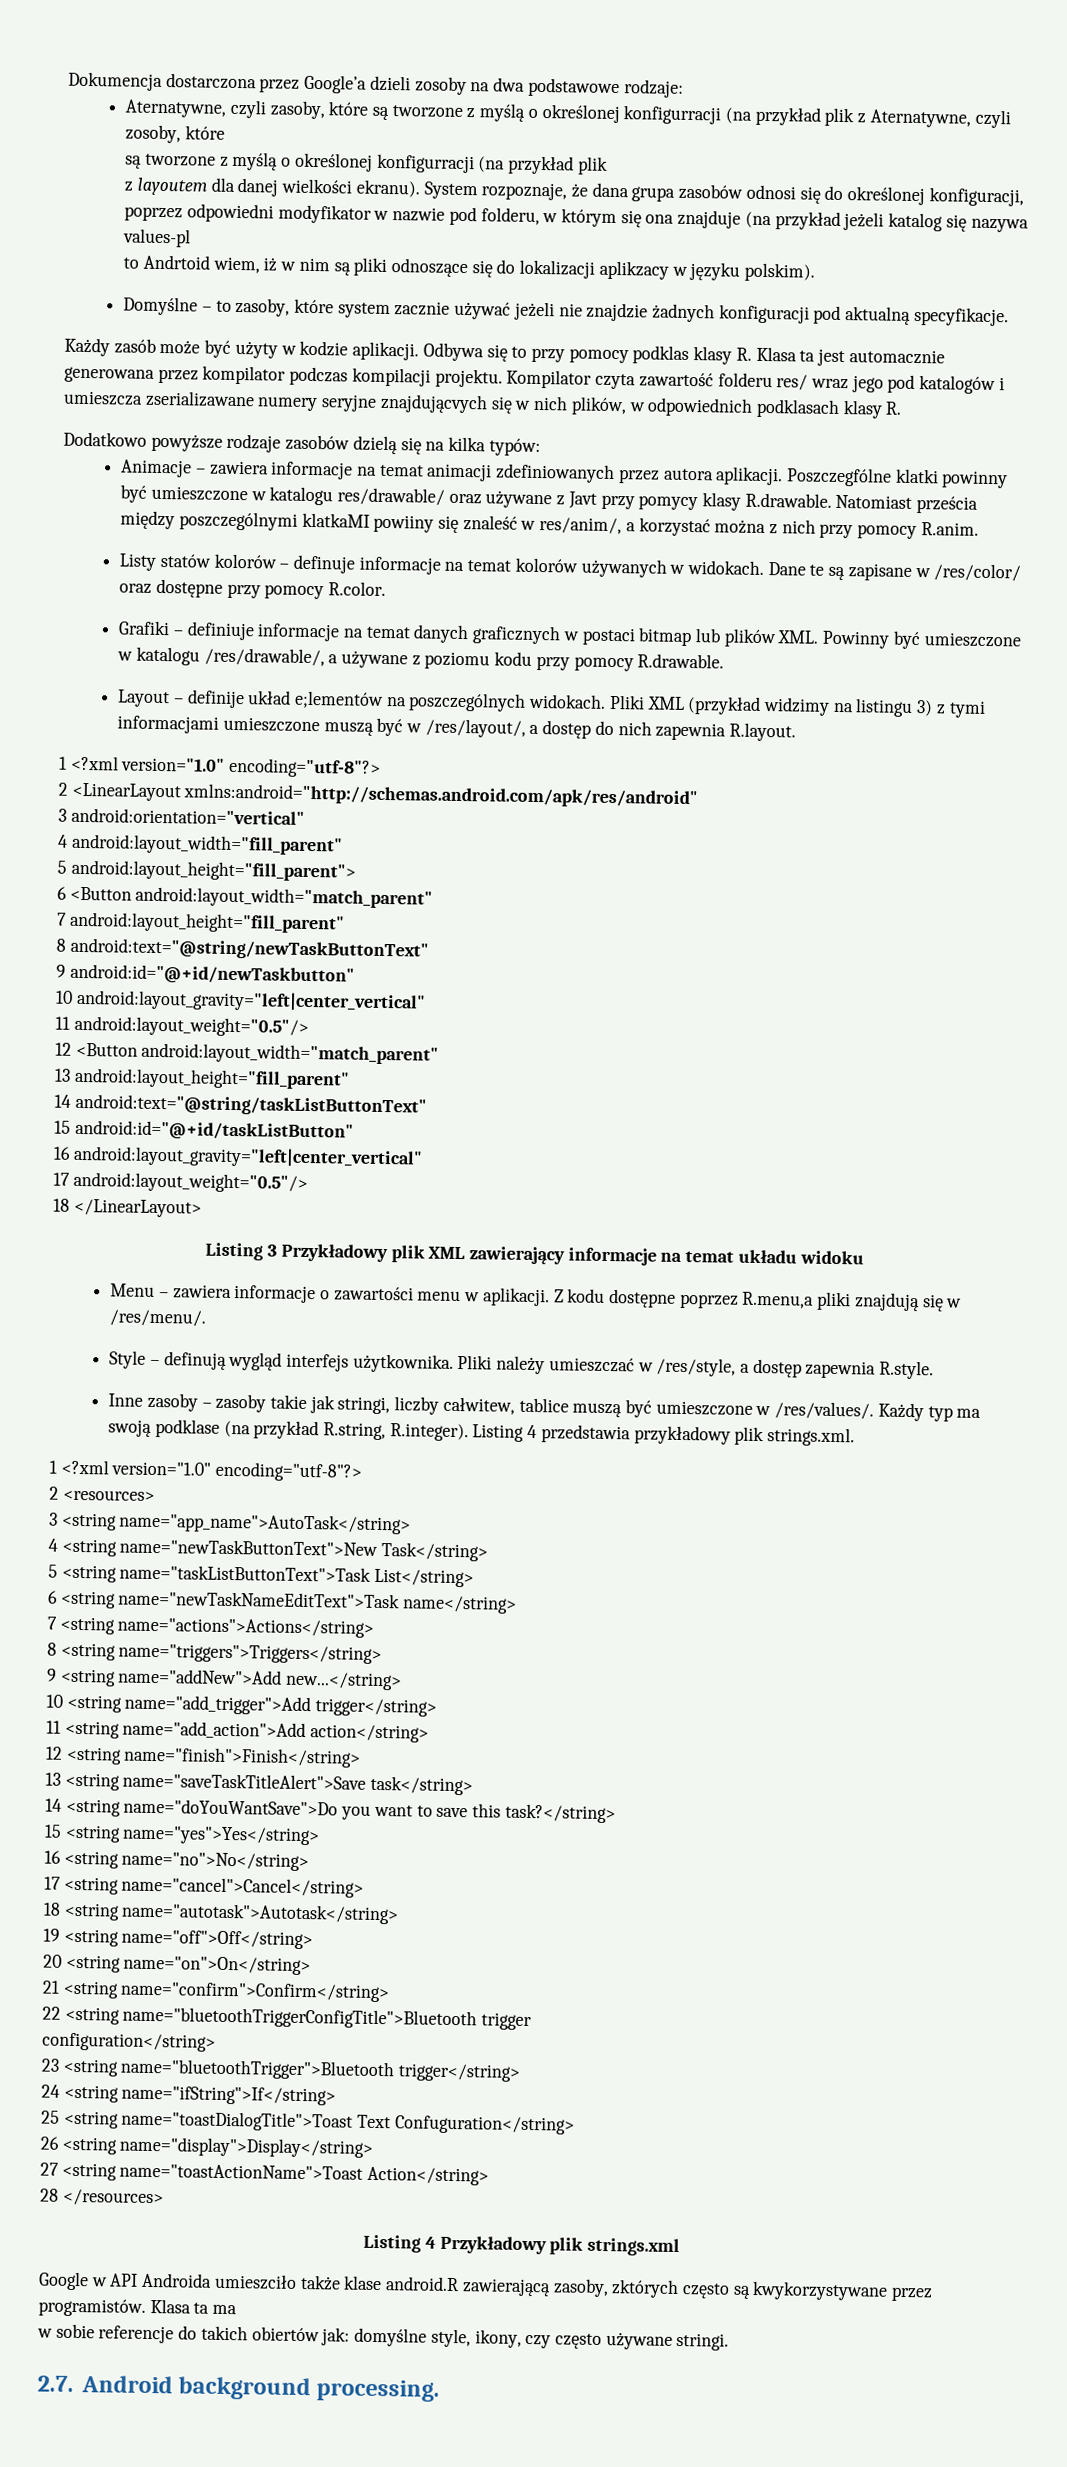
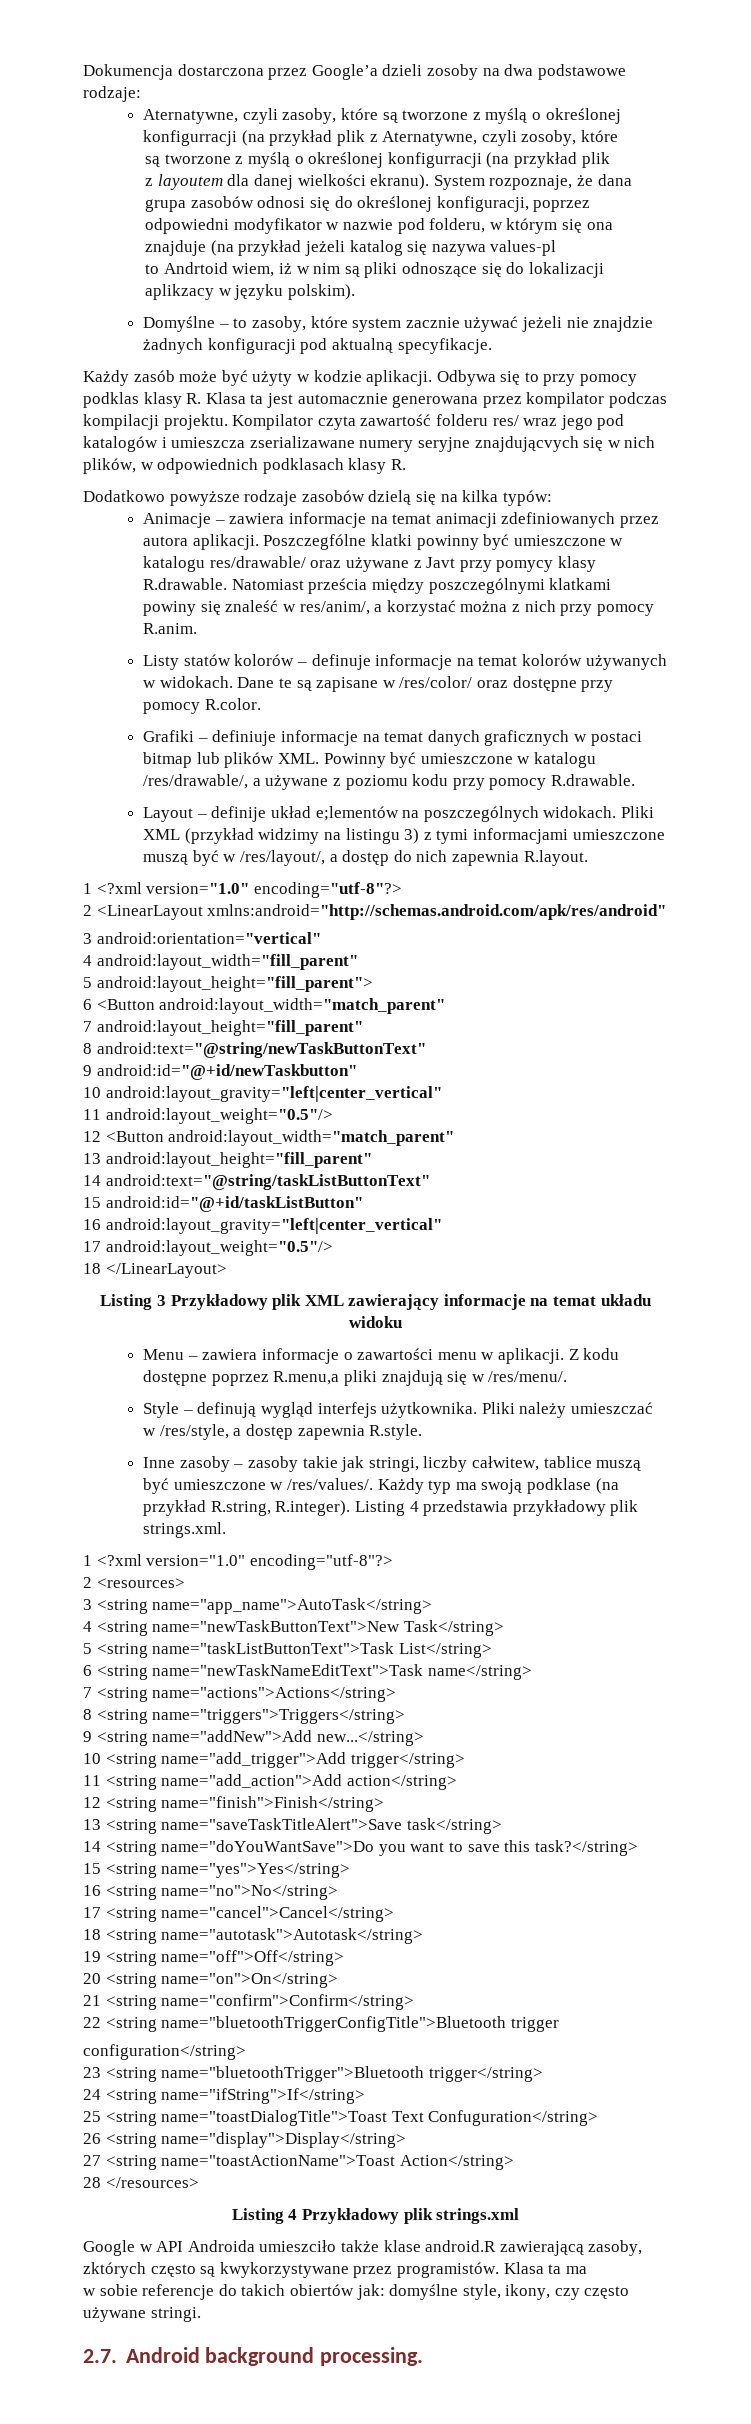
- Poszczegfólne klatki powinny być umieszczone w katalogu res/drawable/ oraz używane z Javt przy pomycy klasy R.drawable. Natomiast prześcia między poszczególnymi klatkaMI powiiny się znaleść w res/anim/, a korzystać można z nich przy pomocy R.anim.
+ Poszczegfólne klatki powinny być umieszczone w katalogu res/drawable/ oraz używane z Javt przy pomycy klasy R.drawable. Natomiast prześcia między poszczególnymi klatkami powiny się znaleść w res/anim/, a korzystać można z nich przy pomocy R.anim.

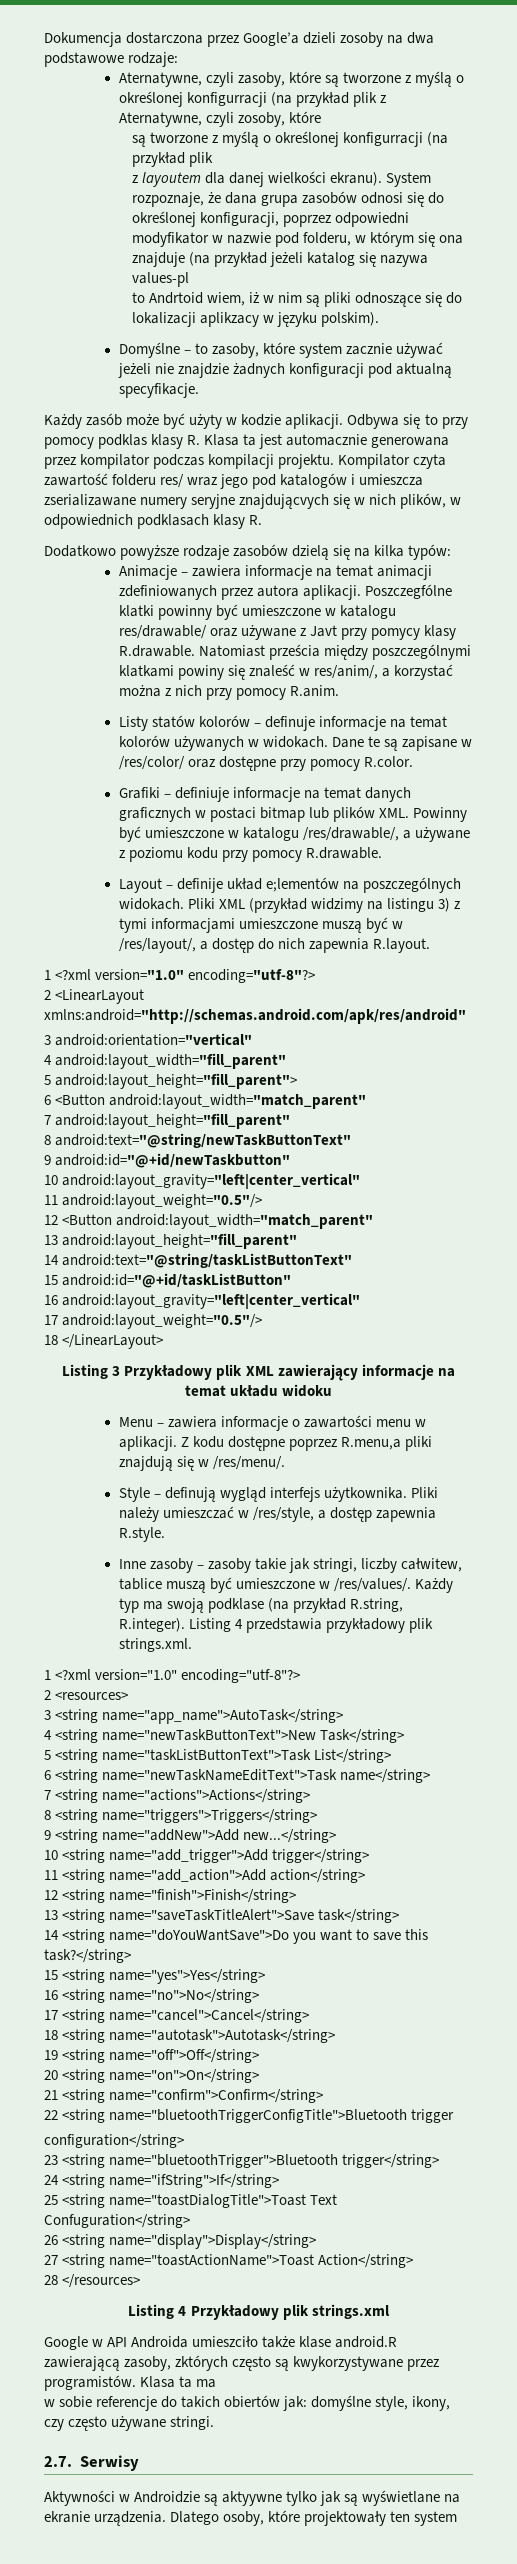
- 2.7. Android background processing.
+ 2.7. Serwisy
+ Aktywności w Androidzie są aktyywne tylko jak są wyświetlane na ekranie urządzenia. Dlatego osoby, które projektowały ten system

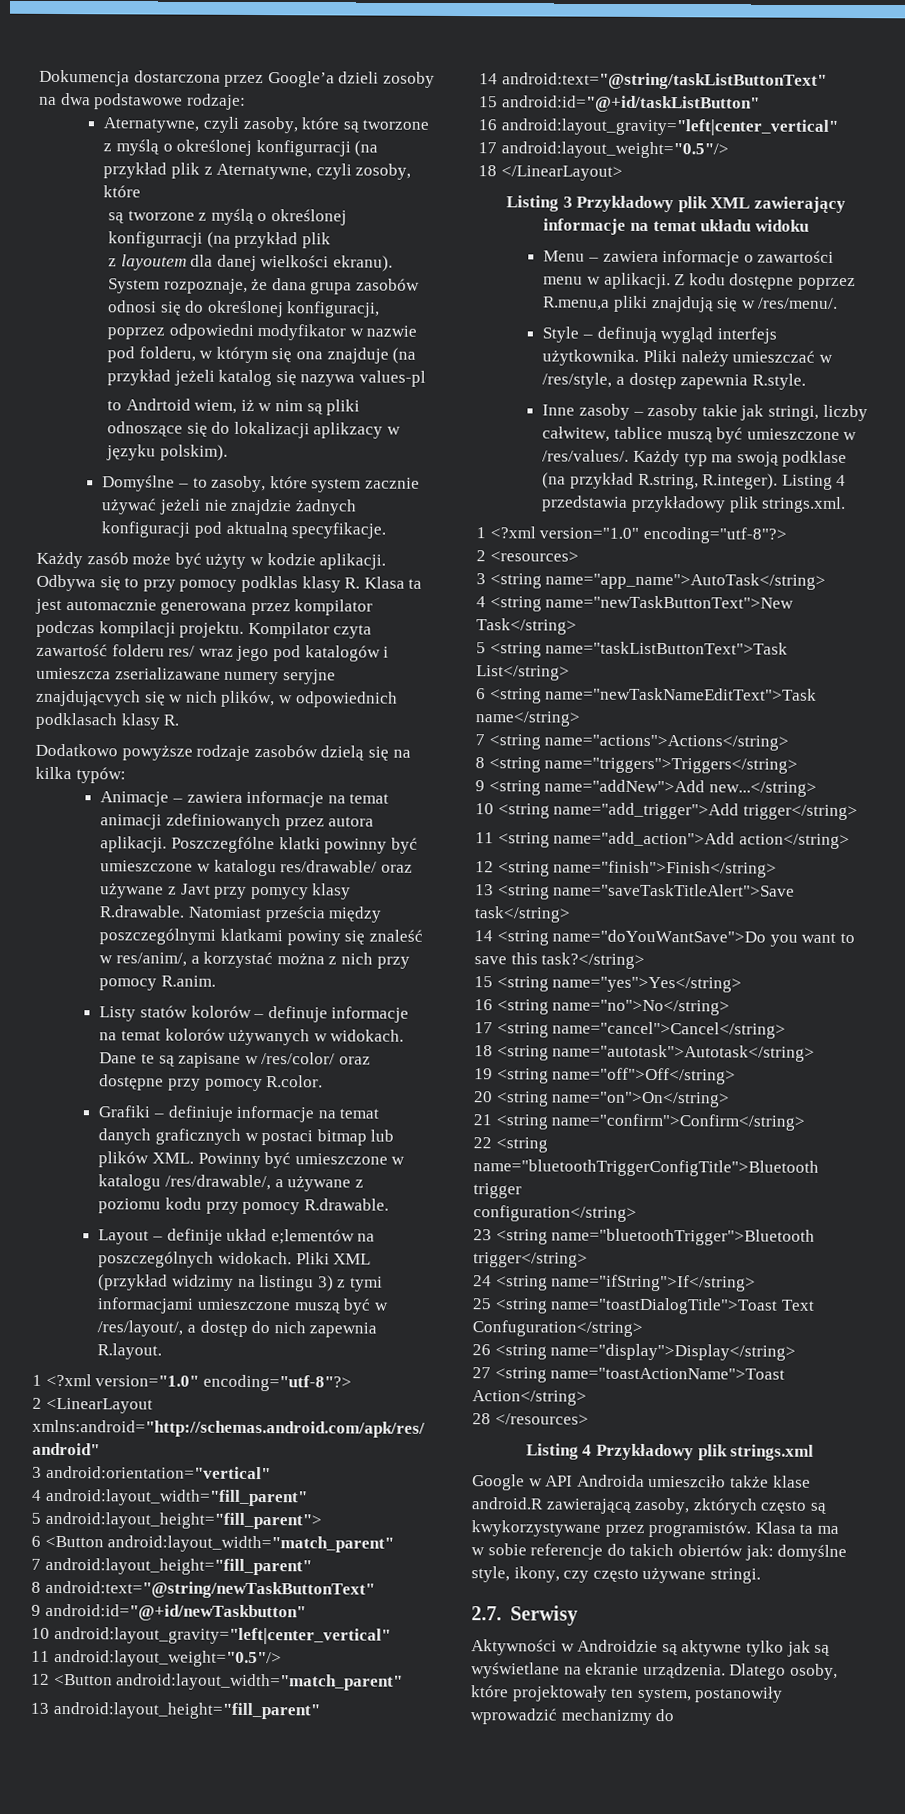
- Aktywności w Androidzie są aktyywne tylko jak są wyświetlane na ekranie urządzenia.
+ Aktywności w Androidzie są aktywne tylko jak są wyświetlane na ekranie urządzenia.
- Dlatego osoby, które projektowały ten system
+ Dlatego osoby, które projektowały ten system, postanowiły wprowadzić mechanizmy do

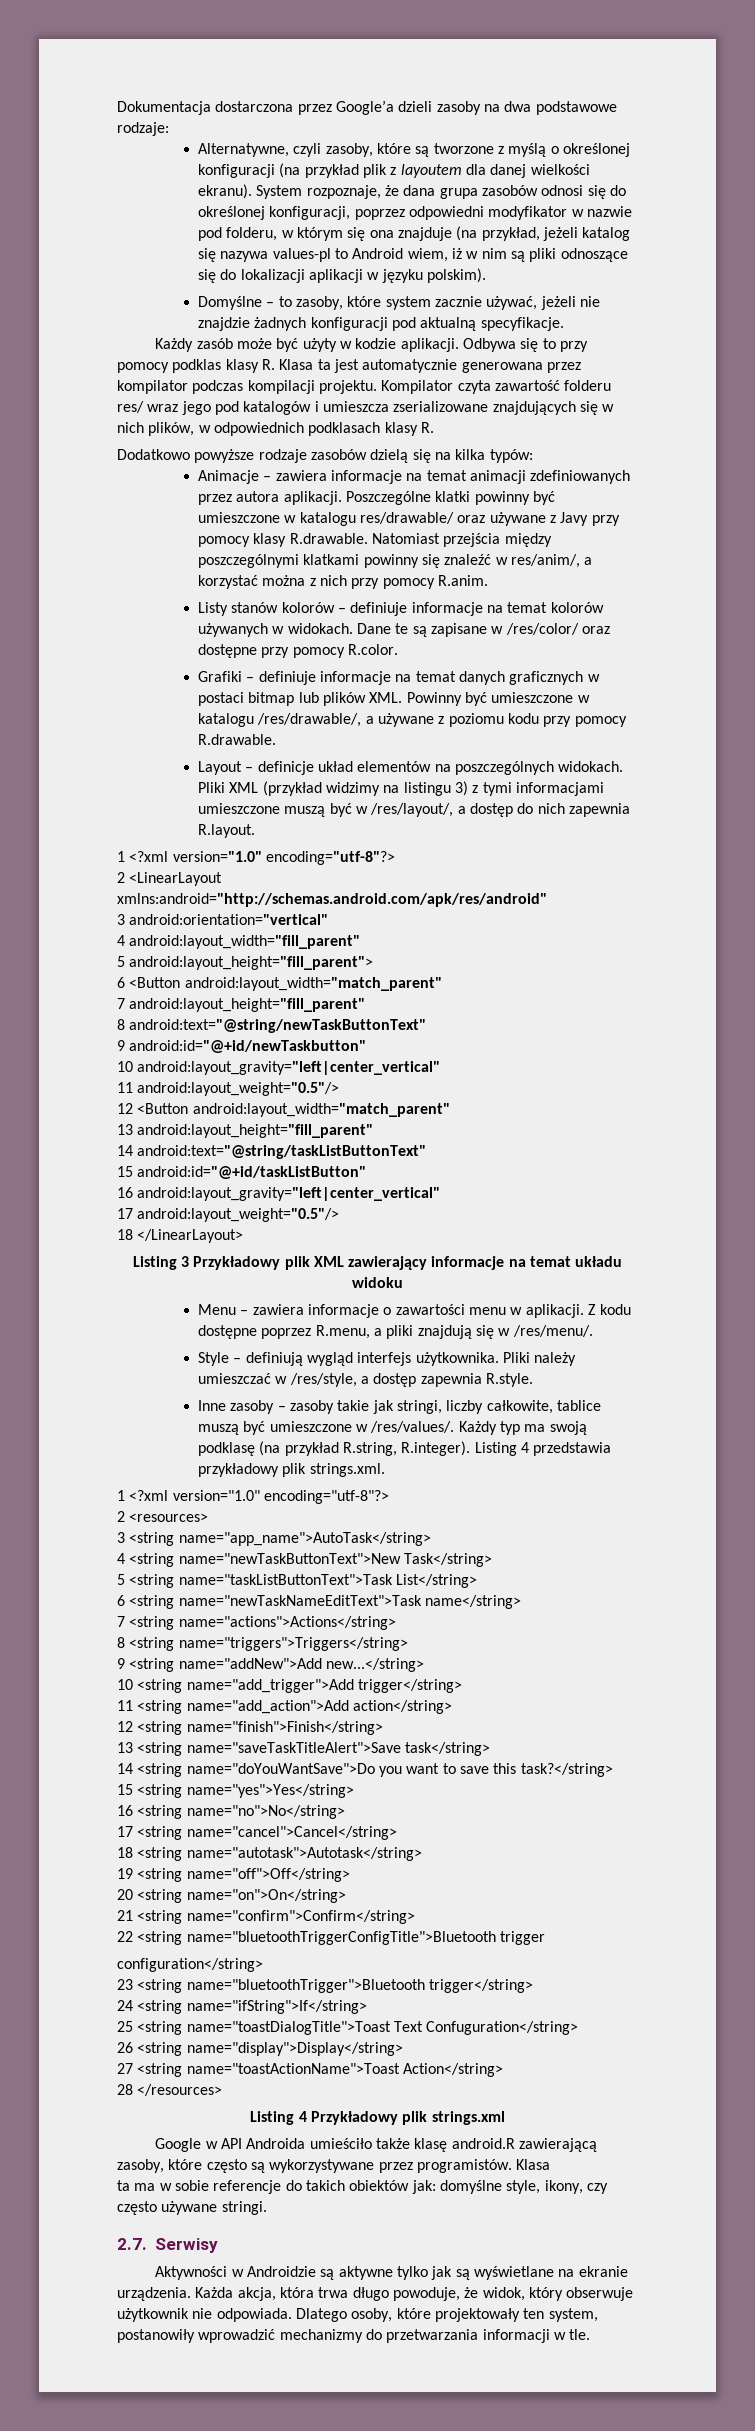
- Dokumencja dostarczona przez Google’a dzieli zosoby na dwa podstawowe rodzaje:
+ Dokumentacja dostarczona przez Google’a dzieli zasoby na dwa podstawowe rodzaje:
- Aternatywne, czyli zasoby, które są tworzone z myślą o określonej konfigurracji (na przykład plik z Aternatywne, czyli zosoby, które
- są tworzone z myślą o określonej konfigurracji (na przykład plik
- z layoutem dla danej wielkości ekranu).
+ Alternatywne, czyli zasoby, które są tworzone z myślą o określonej konfiguracji (na przykład plik z layoutem dla danej wielkości ekranu).
- System rozpoznaje, że dana grupa zasobów odnosi się do określonej konfiguracji, poprzez odpowiedni modyfikator w nazwie pod folderu, w którym się ona znajduje (na przykład jeżeli katalog się nazywa values-pl
- to Andrtoid wiem, iż w nim są pliki odnoszące się do lokalizacji aplikzacy w języku polskim).
+ System rozpoznaje, że dana grupa zasobów odnosi się do określonej konfiguracji, poprzez odpowiedni modyfikator w nazwie pod folderu, w którym się ona znajduje (na przykład, jeżeli katalog się nazywa values-pl to Android wiem, iż w nim są pliki odnoszące się do lokalizacji aplikacji w języku polskim).
- Domyślne – to zasoby, które system zacznie używać jeżeli nie znajdzie żadnych konfiguracji pod aktualną specyfikacje.
+ Domyślne – to zasoby, które system zacznie używać, jeżeli nie znajdzie żadnych konfiguracji pod aktualną specyfikacje.
- Odbywa się to przy pomocy podklas klasy R. Klasa ta jest automacznie generowana przez kompilator podczas kompilacji projektu.
+ Odbywa się to przy pomocy podklas klasy R. Klasa ta jest automatycznie generowana przez kompilator podczas kompilacji projektu.
- Kompilator czyta zawartość folderu res/ wraz jego pod katalogów i umieszcza zserializawane numery seryjne znajdującvych się w nich plików, w odpowiednich podklasach klasy R.
+ Kompilator czyta zawartość folderu res/ wraz jego pod katalogów i umieszcza zserializowane znajdujących się w nich plików, w odpowiednich podklasach klasy R.
- Poszczegfólne klatki powinny być umieszczone w katalogu res/drawable/ oraz używane z Javt przy pomycy klasy R.drawable. Natomiast prześcia między poszczególnymi klatkami powiny się znaleść w res/anim/, a korzystać można z nich przy pomocy R.anim.
+ Poszczególne klatki powinny być umieszczone w katalogu res/drawable/ oraz używane z Javy przy pomocy klasy R.drawable. Natomiast przejścia między poszczególnymi klatkami powinny się znaleźć w res/anim/, a korzystać można z nich przy pomocy R.anim.
- Listy statów kolorów – definuje informacje na temat kolorów używanych w widokach.
+ Listy stanów kolorów – definiuje informacje na temat kolorów używanych w widokach.
- Layout – definije układ e;lementów na poszczególnych widokach.
+ Layout – definicje układ elementów na poszczególnych widokach.
- Z kodu dostępne poprzez R.menu,a pliki znajdują się w /res/menu/.
+ Z kodu dostępne poprzez R.menu, a pliki znajdują się w /res/menu/.
- Style – definują wygląd interfejs użytkownika.
+ Style – definiują wygląd interfejs użytkownika.
- Inne zasoby – zasoby takie jak stringi, liczby całwitew, tablice muszą być umieszczone w /res/values/.
+ Inne zasoby – zasoby takie jak stringi, liczby całkowite, tablice muszą być umieszczone w /res/values/.
- Każdy typ ma swoją podklase (na przykład R.string, R.integer). Listing 4 przedstawia przykładowy plik strings.xml.
+ Każdy typ ma swoją podklasę (na przykład R.string, R.integer). Listing 4 przedstawia przykładowy plik strings.xml.
- Google w API Androida umieszciło także klase android.R zawierającą zasoby, zktórych często są kwykorzystywane przez programistów. Klasa ta ma
- w sobie referencje do takich obiertów jak: domyślne style, ikony, czy często używane stringi.
+ Google w API Androida umieściło także klasę android.R zawierającą zasoby, które często są wykorzystywane przez programistów. Klasa
+ ta ma w sobie referencje do takich obiektów jak: domyślne style, ikony, czy często używane stringi.
+ Każda akcja, która trwa długo powoduje, że widok, który obserwuje użytkownik nie odpowiada.
- Dlatego osoby, które projektowały ten system, postanowiły wprowadzić mechanizmy do
+ Dlatego osoby, które projektowały ten system, postanowiły wprowadzić mechanizmy do przetwarzania informacji w tle.

